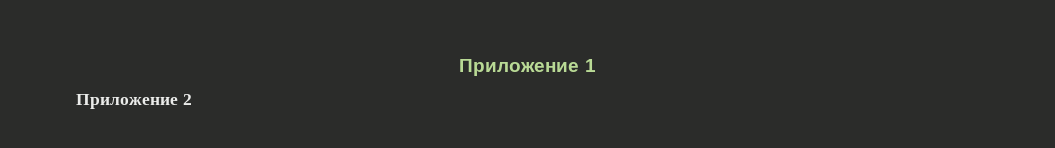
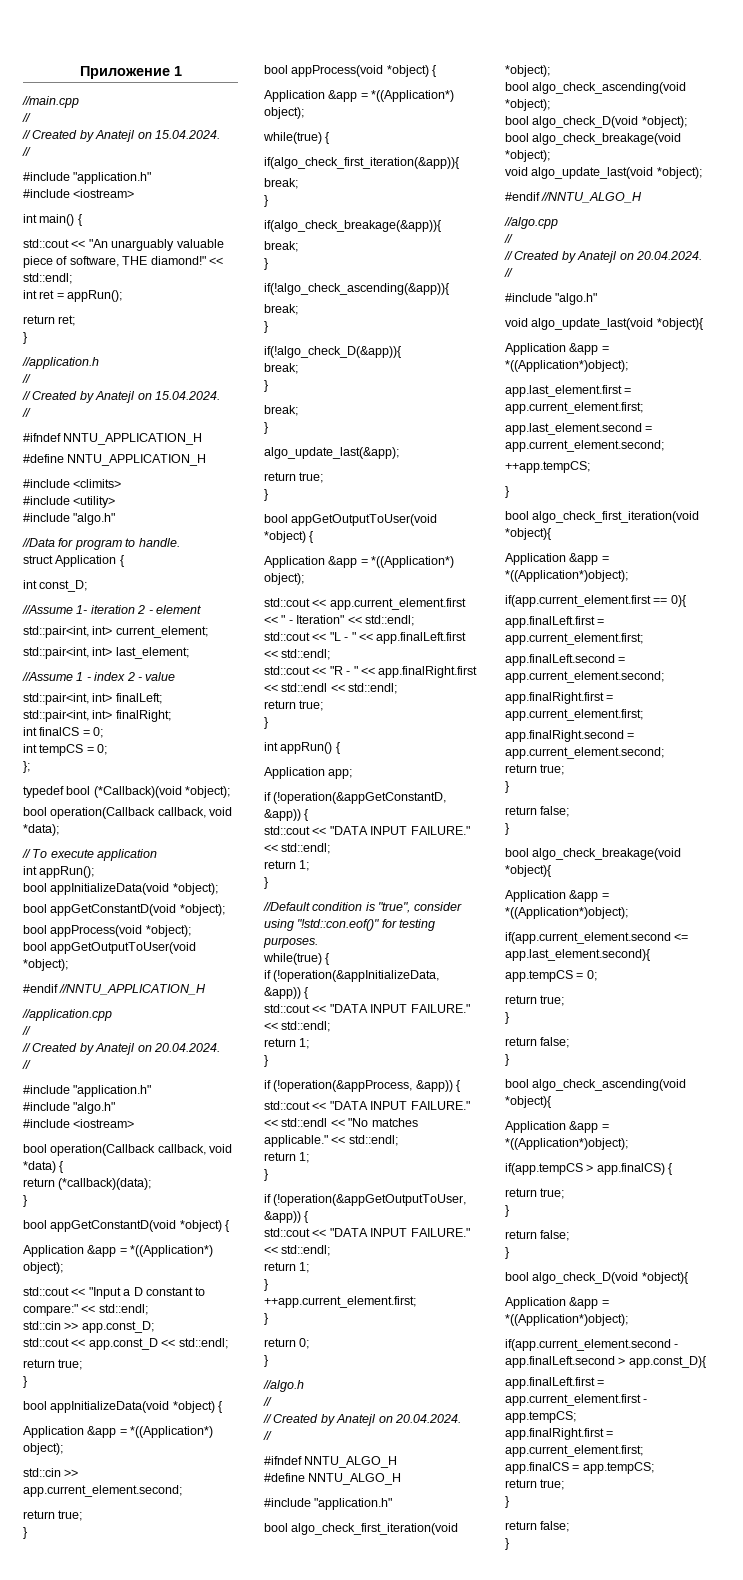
- Приложение 2
+ //main.cpp
+ //
+ // Created by Anatejl on 15.04.2024.
+ //
+ #include "application.h"
+ #include <iostream>
+ int main() {
+ std::cout << "An unarguably valuable piece of software, THE diamond!" << std::endl;
+ int ret = appRun();
+ return ret;
+ }
+ //application.h
+ //
+ // Created by Anatejl on 15.04.2024.
+ //
+ #ifndef NNTU_APPLICATION_H
+ #define NNTU_APPLICATION_H
+ #include <climits>
+ #include <utility>
+ #include "algo.h"
+ //Data for program to handle.
+ struct Application {
+ int const_D;
+ //Assume 1- iteration 2 - element
+ std::pair<int, int> current_element;
+ std::pair<int, int> last_element;
+ //Assume 1 - index 2 - value
+ std::pair<int, int> finalLeft;
+ std::pair<int, int> finalRight;
+ int finalCS = 0;
+ int tempCS = 0;
+ };
+ typedef bool (*Callback)(void *object);
+ bool operation(Callback callback, void *data);
+ // To execute application
+ int appRun();
+ bool appInitializeData(void *object);
+ bool appGetConstantD(void *object);
+ bool appProcess(void *object);
+ bool appGetOutputToUser(void *object);
+ #endif //NNTU_APPLICATION_H
+ //application.cpp
+ //
+ // Created by Anatejl on 20.04.2024.
+ //
+ #include "application.h"
+ #include "algo.h"
+ #include <iostream>
+ bool operation(Callback callback, void *data) {
+ return (*callback)(data);
+ }
+ bool appGetConstantD(void *object) {
+ Application &app = *((Application*) object);
+ std::cout << "Input a D constant to compare:" << std::endl;
+ std::cin >> app.const_D;
+ std::cout << app.const_D << std::endl;
+ return true;
+ }
+ bool appInitializeData(void *object) {
+ Application &app = *((Application*) object);
+ std::cin >> app.current_element.second;
+ return true;
+ }
+ bool appProcess(void *object) {
+ Application &app = *((Application*) object);
+ while(true) {
+ if(algo_check_first_iteration(&app)){
+ break;
+ }
+ if(algo_check_breakage(&app)){
+ break;
+ }
+ if(!algo_check_ascending(&app)){
+ break;
+ }
+ if(!algo_check_D(&app)){
+ break;
+ }
+ break;
+ }
+ algo_update_last(&app);
+ return true;
+ }
+ bool appGetOutputToUser(void *object) {
+ Application &app = *((Application*) object);
+ std::cout << app.current_element.first << " - Iteration" << std::endl;
+ std::cout << "L - " << app.finalLeft.first << std::endl;
+ std::cout << "R - " << app.finalRight.first << std::endl << std::endl;
+ return true;
+ }
+ int appRun() {
+ Application app;
+ if (!operation(&appGetConstantD, &app)) {
+ std::cout << "DATA INPUT FAILURE." << std::endl;
+ return 1;
+ }
+ //Default condition is "true", consider using "!std::con.eof()" for testing purposes.
+ while(true) {
+ if (!operation(&appInitializeData, &app)) {
+ std::cout << "DATA INPUT FAILURE." << std::endl;
+ return 1;
+ }
+ if (!operation(&appProcess, &app)) {
+ std::cout << "DATA INPUT FAILURE." << std::endl << "No matches applicable." << std::endl;
+ return 1;
+ }
+ if (!operation(&appGetOutputToUser, &app)) {
+ std::cout << "DATA INPUT FAILURE." << std::endl;
+ return 1;
+ }
+ ++app.current_element.first;
+ }
+ return 0;
+ }
+ //algo.h
+ //
+ // Created by Anatejl on 20.04.2024.
+ //
+ #ifndef NNTU_ALGO_H
+ #define NNTU_ALGO_H
+ #include "application.h"
+ bool algo_check_first_iteration(void *object);
+ bool algo_check_ascending(void *object);
+ bool algo_check_D(void *object);
+ bool algo_check_breakage(void *object);
+ void algo_update_last(void *object);
+ #endif //NNTU_ALGO_H
+ //algo.cpp
+ //
+ // Created by Anatejl on 20.04.2024.
+ //
+ #include "algo.h"
+ void algo_update_last(void *object){
+ Application &app = *((Application*)object);
+ app.last_element.first = app.current_element.first;
+ app.last_element.second = app.current_element.second;
+ ++app.tempCS;
+ }
+ bool algo_check_first_iteration(void *object){
+ Application &app = *((Application*)object);
+ if(app.current_element.first == 0){
+ app.finalLeft.first = app.current_element.first;
+ app.finalLeft.second = app.current_element.second;
+ app.finalRight.first = app.current_element.first;
+ app.finalRight.second = app.current_element.second;
+ return true;
+ }
+ return false;
+ }
+ bool algo_check_breakage(void *object){
+ Application &app = *((Application*)object);
+ if(app.current_element.second <= app.last_element.second){
+ app.tempCS = 0;
+ return true;
+ }
+ return false;
+ }
+ bool algo_check_ascending(void *object){
+ Application &app = *((Application*)object);
+ if(app.tempCS > app.finalCS) {
+ return true;
+ }
+ return false;
+ }
+ bool algo_check_D(void *object){
+ Application &app = *((Application*)object);
+ if(app.current_element.second - app.finalLeft.second > app.const_D){
+ app.finalLeft.first = app.current_element.first - app.tempCS;
+ app.finalRight.first = app.current_element.first;
+ app.finalCS = app.tempCS;
+ return true;
+ }
+ return false;
+ }

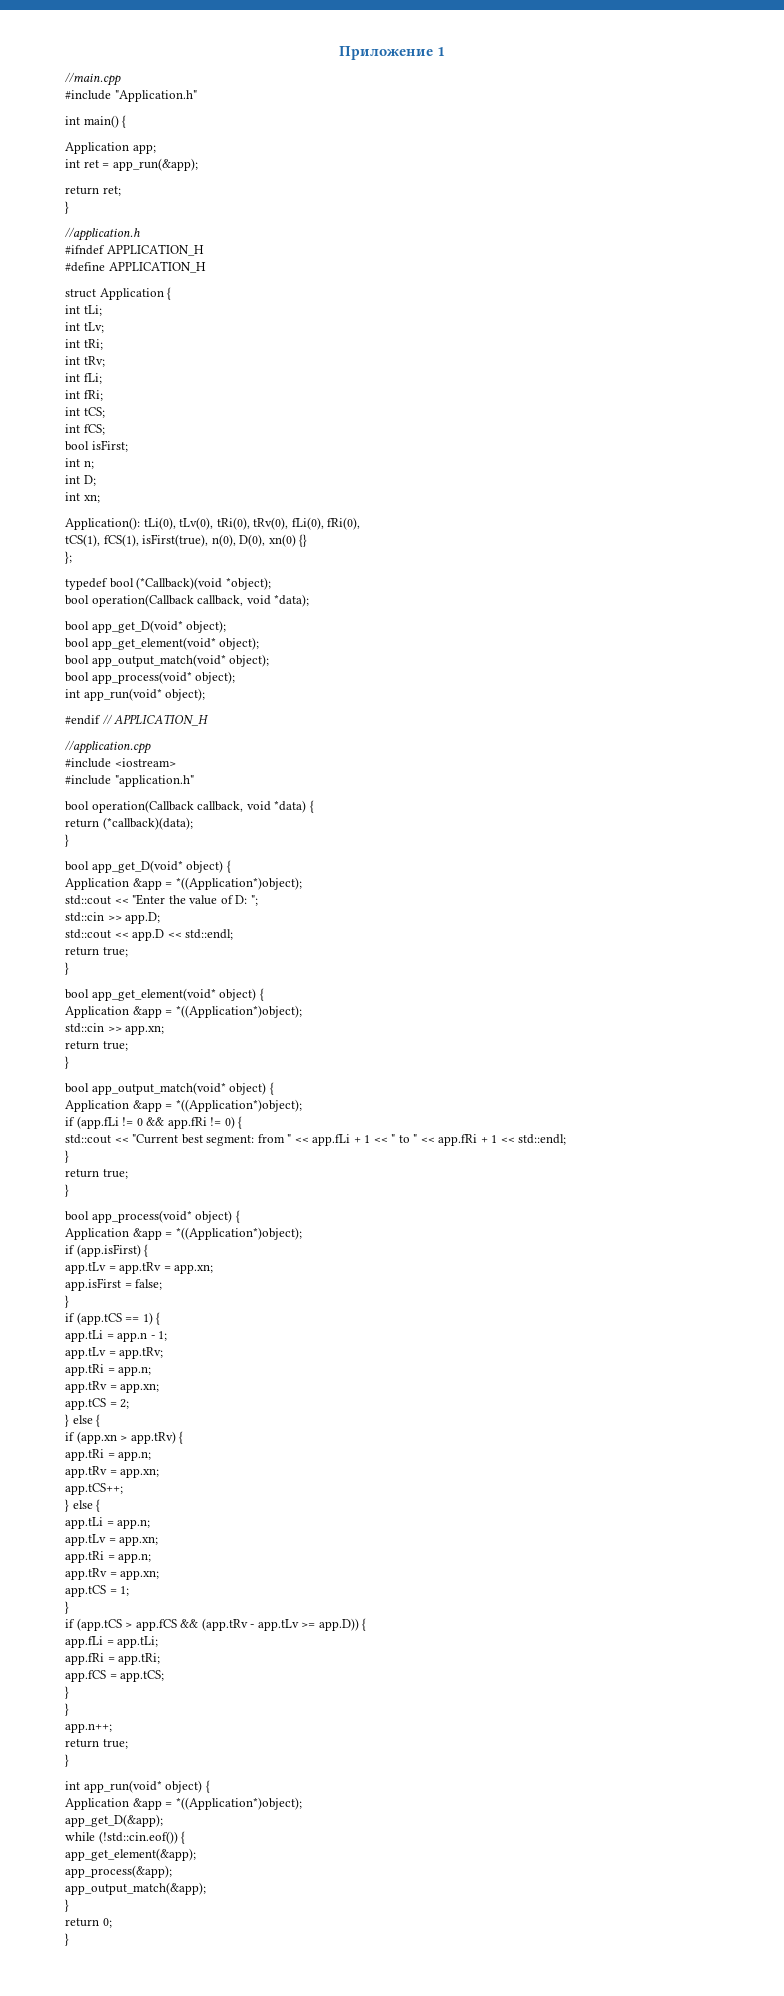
  //main.cpp
- //
- // Created by Anatejl on 15.04.2024.
- //
- #include "application.h"
- #include <iostream>
+ #include "Application.h"
  int main() {
- std::cout << "An unarguably valuable piece of software, THE diamond!" << std::endl;
+ Application app;
- int ret = appRun();
+ int ret = app_run(&app);
  //application.h
- //
- // Created by Anatejl on 15.04.2024.
- //
- #ifndef NNTU_APPLICATION_H
- #define NNTU_APPLICATION_H
- #include <climits>
- #include <utility>
- #include "algo.h"
- //Data for program to handle.
+ #ifndef APPLICATION_H
+ #define APPLICATION_H
  struct Application {
- int const_D;
- //Assume 1- iteration 2 - element
- std::pair<int, int> current_element;
- std::pair<int, int> last_element;
- //Assume 1 - index 2 - value
- std::pair<int, int> finalLeft;
- std::pair<int, int> finalRight;
- int finalCS = 0;
- int tempCS = 0;
+ int tLi;
+ int tLv;
+ int tRi;
+ int tRv;
+ int fLi;
+ int fRi;
+ int tCS;
+ int fCS;
+ bool isFirst;
+ int n;
+ int D;
+ int xn;
+ Application(): tLi(0), tLv(0), tRi(0), tRv(0), fLi(0), fRi(0),
+ tCS(1), fCS(1), isFirst(true), n(0), D(0), xn(0) {}
- // To execute application
- int appRun();
- bool appInitializeData(void *object);
- bool appGetConstantD(void *object);
- bool appProcess(void *object);
- bool appGetOutputToUser(void *object);
- #endif //NNTU_APPLICATION_H
+ bool app_get_D(void* object);
+ bool app_get_element(void* object);
+ bool app_output_match(void* object);
+ bool app_process(void* object);
+ int app_run(void* object);
+ #endif // APPLICATION_H
  //application.cpp
- //
- // Created by Anatejl on 20.04.2024.
- //
+ #include <iostream>
  #include "application.h"
- #include "algo.h"
- #include <iostream>
- bool appGetConstantD(void *object) {
- Application &app = *((Application*) object);
- std::cout << "Input a D constant to compare:" << std::endl;
- std::cin >> app.const_D;
- std::cout << app.const_D << std::endl;
+ bool app_get_D(void* object) {
+ Application &app = *((Application*)object);
+ std::cout << "Enter the value of D: ";
+ std::cin >> app.D;
+ std::cout << app.D << std::endl;
- bool appInitializeData(void *object) {
- Application &app = *((Application*) object);
- std::cin >> app.current_element.second;
+ bool app_get_element(void* object) {
+ Application &app = *((Application*)object);
+ std::cin >> app.xn;
  return true;
  }
- bool appProcess(void *object) {
- Application &app = *((Application*) object);
- while(true) {
- if(algo_check_first_iteration(&app)){
- break;
+ bool app_output_match(void* object) {
+ Application &app = *((Application*)object);
+ if (app.fLi != 0 && app.fRi != 0) {
+ std::cout << "Current best segment: from " << app.fLi + 1 << " to " << app.fRi + 1 << std::endl;
  }
- if(algo_check_breakage(&app)){
- break;
- }
- if(!algo_check_ascending(&app)){
- break;
- }
- if(!algo_check_D(&app)){
- break;
- }
- break;
- }
- algo_update_last(&app);
  return true;
  }
- bool appGetOutputToUser(void *object) {
- Application &app = *((Application*) object);
- std::cout << app.current_element.first << " - Iteration" << std::endl;
- std::cout << "L - " << app.finalLeft.first << std::endl;
- std::cout << "R - " << app.finalRight.first << std::endl << std::endl;
+ bool app_process(void* object) {
+ Application &app = *((Application*)object);
+ if (app.isFirst) {
+ app.tLv = app.tRv = app.xn;
+ app.isFirst = false;
+ }
+ if (app.tCS == 1) {
+ app.tLi = app.n - 1;
+ app.tLv = app.tRv;
+ app.tRi = app.n;
+ app.tRv = app.xn;
+ app.tCS = 2;
+ } else {
+ if (app.xn > app.tRv) {
+ app.tRi = app.n;
+ app.tRv = app.xn;
+ app.tCS++;
+ } else {
+ app.tLi = app.n;
+ app.tLv = app.xn;
+ app.tRi = app.n;
+ app.tRv = app.xn;
+ app.tCS = 1;
+ }
+ if (app.tCS > app.fCS && (app.tRv - app.tLv >= app.D)) {
+ app.fLi = app.tLi;
+ app.fRi = app.tRi;
+ app.fCS = app.tCS;
+ }
+ }
+ app.n++;
- int appRun() {
- Application app;
- if (!operation(&appGetConstantD, &app)) {
- std::cout << "DATA INPUT FAILURE." << std::endl;
- return 1;
- }
- //Default condition is "true", consider using "!std::con.eof()" for testing purposes.
- while(true) {
- if (!operation(&appInitializeData, &app)) {
- std::cout << "DATA INPUT FAILURE." << std::endl;
- return 1;
- }
- if (!operation(&appProcess, &app)) {
- std::cout << "DATA INPUT FAILURE." << std::endl << "No matches applicable." << std::endl;
- return 1;
- }
- if (!operation(&appGetOutputToUser, &app)) {
- std::cout << "DATA INPUT FAILURE." << std::endl;
- return 1;
- }
- ++app.current_element.first;
+ int app_run(void* object) {
+ Application &app = *((Application*)object);
+ app_get_D(&app);
+ while (!std::cin.eof()) {
+ app_get_element(&app);
+ app_process(&app);
+ app_output_match(&app);
  }
  return 0;
- }
- //algo.h
- //
- // Created by Anatejl on 20.04.2024.
- //
- #ifndef NNTU_ALGO_H
- #define NNTU_ALGO_H
- #include "application.h"
- bool algo_check_first_iteration(void *object);
- bool algo_check_ascending(void *object);
- bool algo_check_D(void *object);
- bool algo_check_breakage(void *object);
- void algo_update_last(void *object);
- #endif //NNTU_ALGO_H
- //algo.cpp
- //
- // Created by Anatejl on 20.04.2024.
- //
- #include "algo.h"
- void algo_update_last(void *object){
- Application &app = *((Application*)object);
- app.last_element.first = app.current_element.first;
- app.last_element.second = app.current_element.second;
- ++app.tempCS;
- }
- bool algo_check_first_iteration(void *object){
- Application &app = *((Application*)object);
- if(app.current_element.first == 0){
- app.finalLeft.first = app.current_element.first;
- app.finalLeft.second = app.current_element.second;
- app.finalRight.first = app.current_element.first;
- app.finalRight.second = app.current_element.second;
- return true;
- }
- return false;
- }
- bool algo_check_breakage(void *object){
- Application &app = *((Application*)object);
- if(app.current_element.second <= app.last_element.second){
- app.tempCS = 0;
- return true;
- }
- return false;
- }
- bool algo_check_ascending(void *object){
- Application &app = *((Application*)object);
- if(app.tempCS > app.finalCS) {
- return true;
- }
- return false;
- }
- bool algo_check_D(void *object){
- Application &app = *((Application*)object);
- if(app.current_element.second - app.finalLeft.second > app.const_D){
- app.finalLeft.first = app.current_element.first - app.tempCS;
- app.finalRight.first = app.current_element.first;
- app.finalCS = app.tempCS;
- return true;
- }
- return false;

